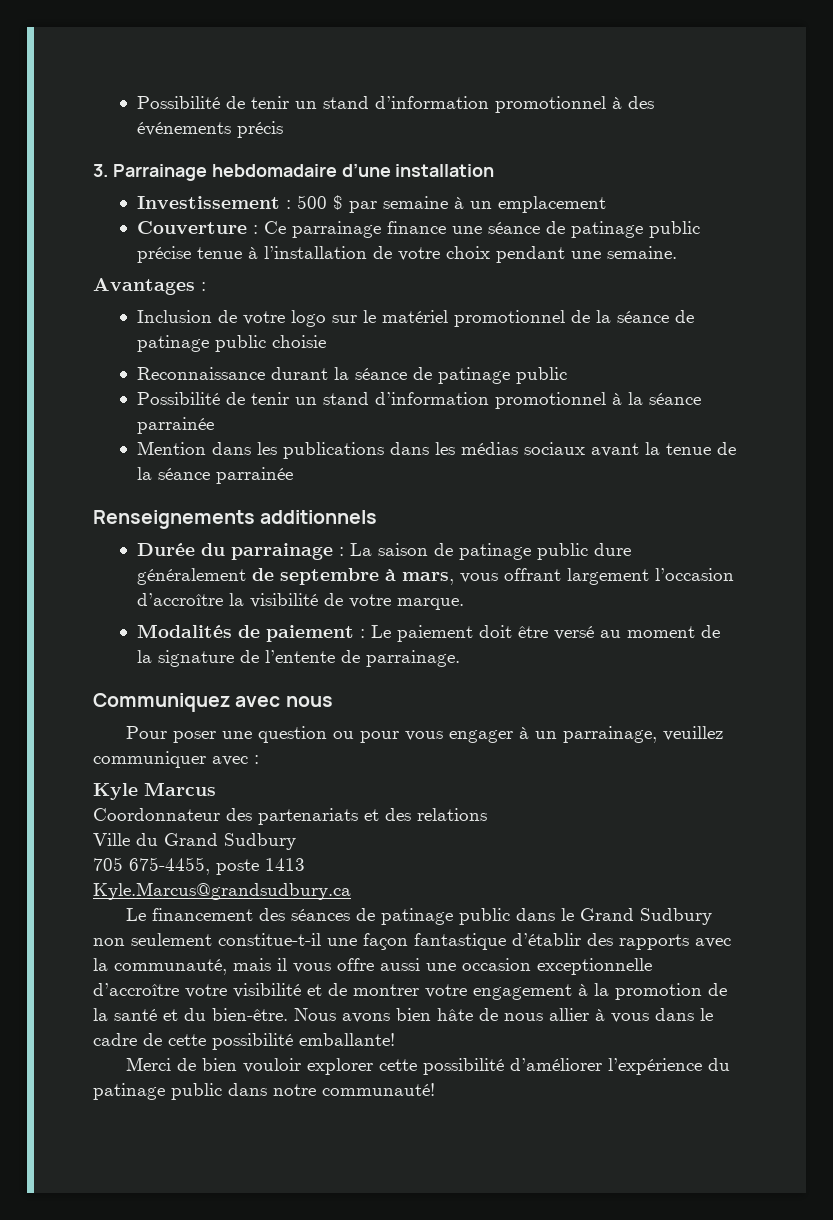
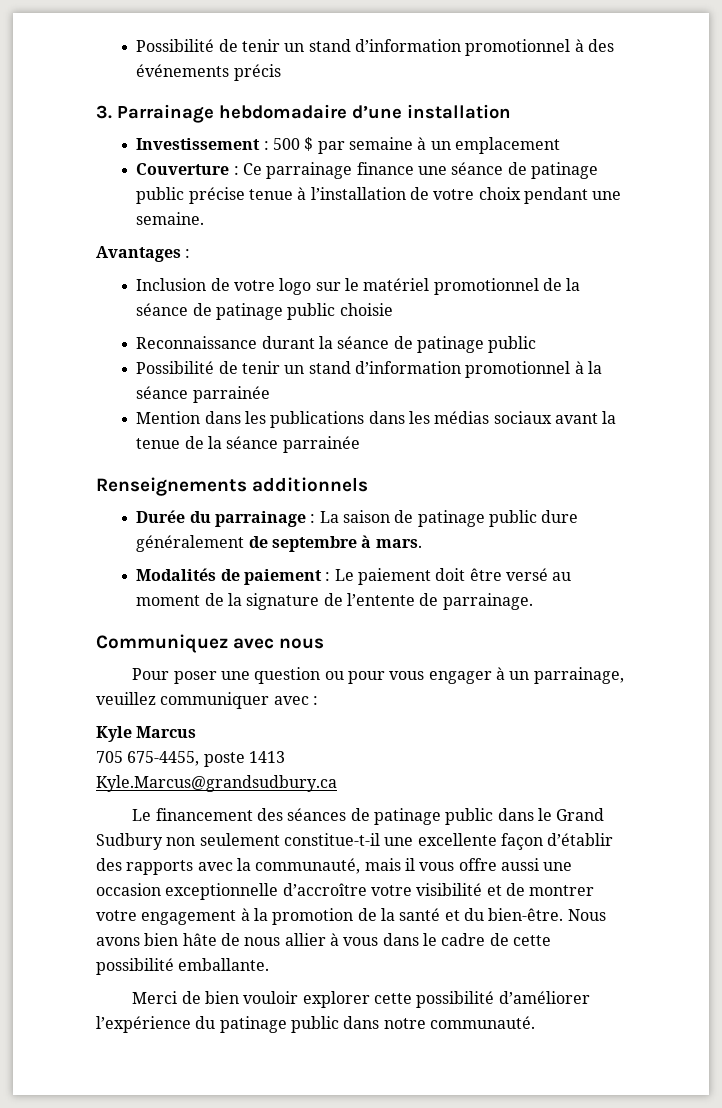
- Durée du parrainage : La saison de patinage public dure généralement de septembre à mars, vous offrant largement l’occasion d’accroître la visibilité de votre marque.
+ Durée du parrainage : La saison de patinage public dure généralement de septembre à mars.
- Coordonnateur des partenariats et des relations
- Ville du Grand Sudbury
- Le financement des séances de patinage public dans le Grand Sudbury non seulement constitue-t-il une façon fantastique d’établir des rapports avec la communauté, mais il vous offre aussi une occasion exceptionnelle d’accroître votre visibilité et de montrer votre engagement à la promotion de la santé et du bien-être.
+ Le financement des séances de patinage public dans le Grand Sudbury non seulement constitue-t-il une excellente façon d’établir des rapports avec la communauté, mais il vous offre aussi une occasion exceptionnelle d’accroître votre visibilité et de montrer votre engagement à la promotion de la santé et du bien-être.
- Nous avons bien hâte de nous allier à vous dans le cadre de cette possibilité emballante!
+ Nous avons bien hâte de nous allier à vous dans le cadre de cette possibilité emballante.
- Merci de bien vouloir explorer cette possibilité d’améliorer l’expérience du patinage public dans notre communauté!
+ Merci de bien vouloir explorer cette possibilité d’améliorer l’expérience du patinage public dans notre communauté.

